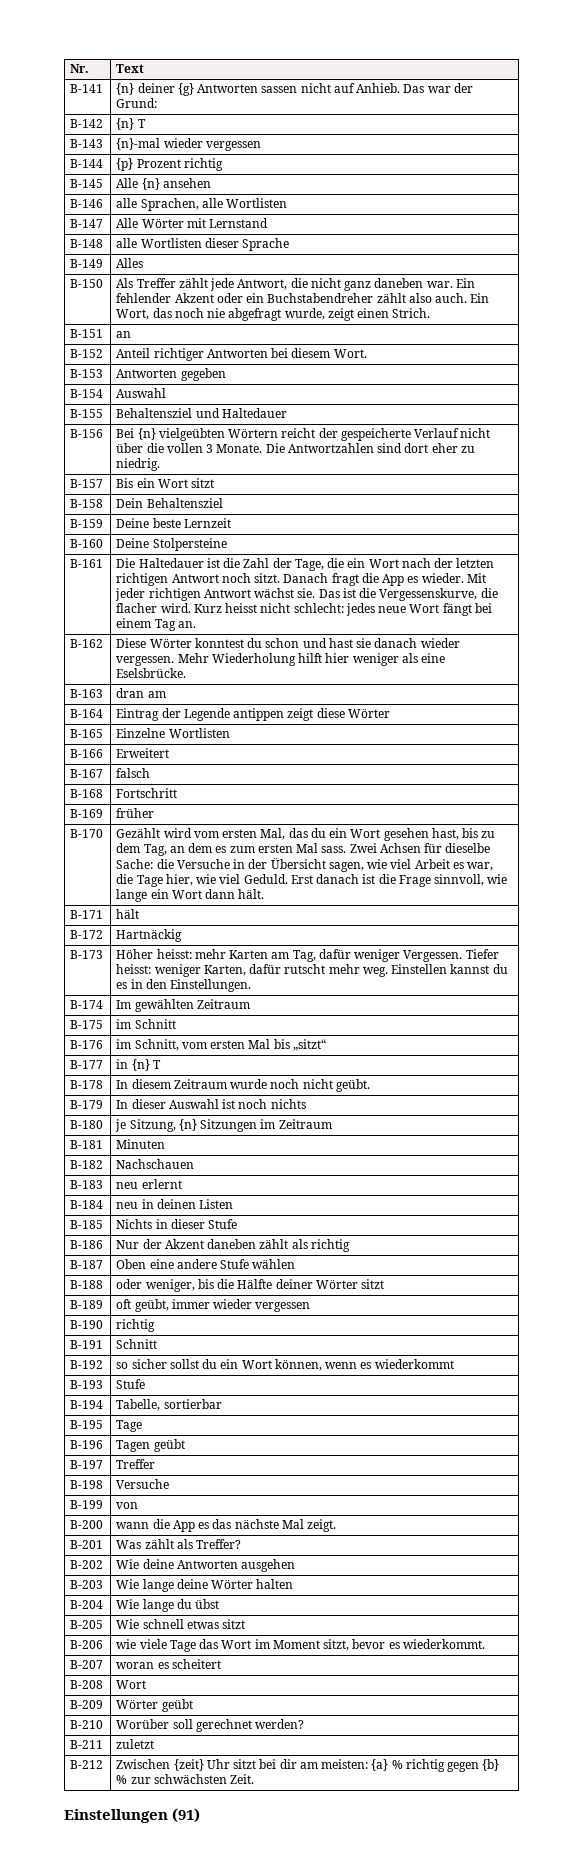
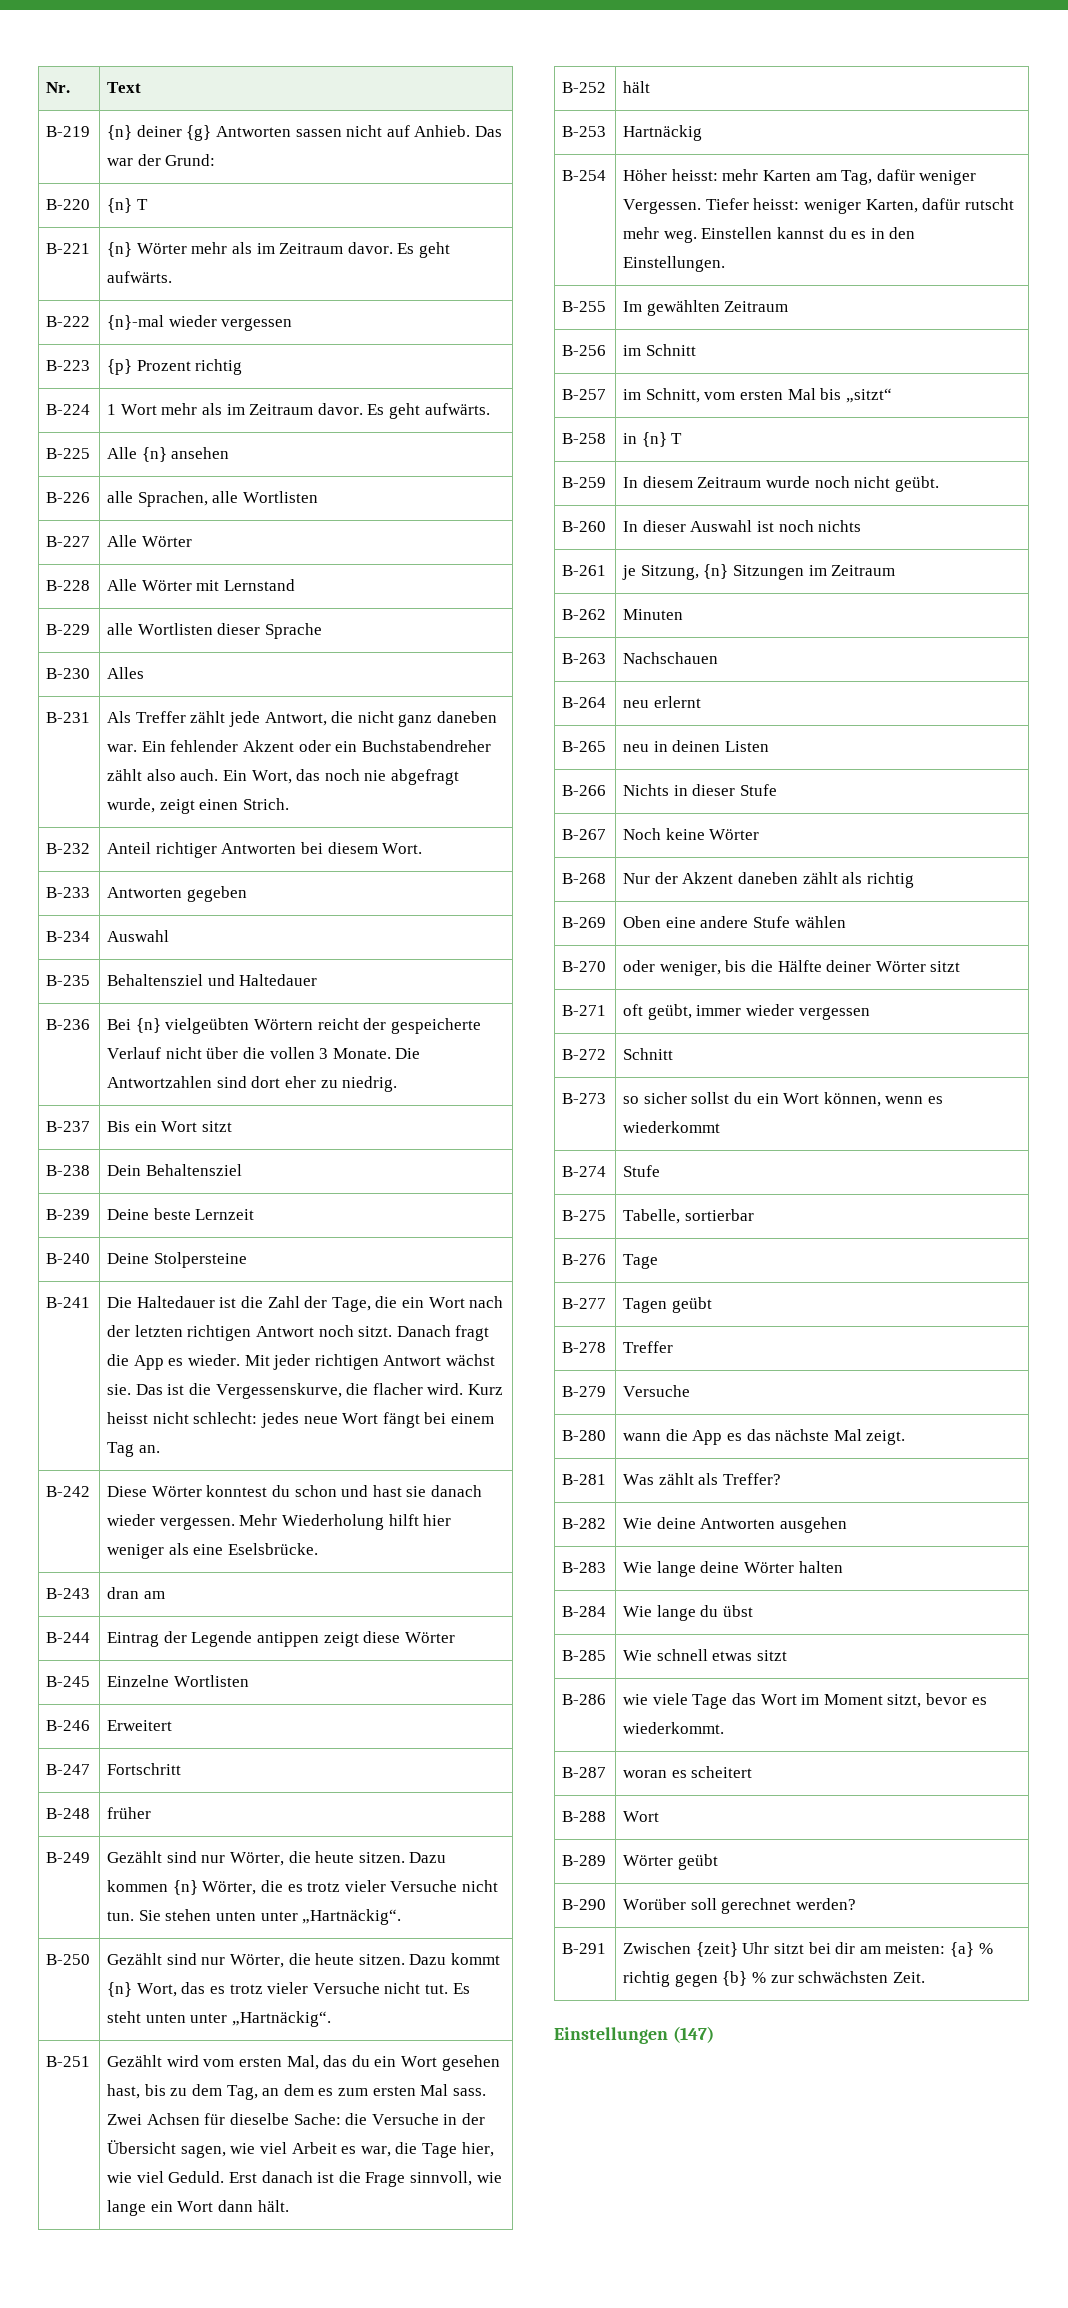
- B-141 | {n} deiner {g} Antworten sassen nicht auf Anhieb. Das war der Grund:
+ B-219 | {n} deiner {g} Antworten sassen nicht auf Anhieb. Das war der Grund:
- B-142 | {n} T
- B-143 | {n}-mal wieder vergessen
+ B-220 | {n} T
+ B-221 | {n} Wörter mehr als im Zeitraum davor. Es geht aufwärts.
+ B-222 | {n}-mal wieder vergessen
- B-144 | {p} Prozent richtig
+ B-223 | {p} Prozent richtig
- B-145 | Alle {n} ansehen
+ B-224 | 1 Wort mehr als im Zeitraum davor. Es geht aufwärts.
+ B-225 | Alle {n} ansehen
- B-146 | alle Sprachen, alle Wortlisten
+ B-226 | alle Sprachen, alle Wortlisten
- B-147 | Alle Wörter mit Lernstand
+ B-227 | Alle Wörter
+ B-228 | Alle Wörter mit Lernstand
- B-148 | alle Wortlisten dieser Sprache
+ B-229 | alle Wortlisten dieser Sprache
- B-149 | Alles
+ B-230 | Alles
- B-150 | Als Treffer zählt jede Antwort, die nicht ganz daneben war. Ein fehlender Akzent oder ein Buchstabendreher zählt also auch. Ein Wort, das noch nie abgefragt wurde, zeigt einen Strich.
+ B-231 | Als Treffer zählt jede Antwort, die nicht ganz daneben war. Ein fehlender Akzent oder ein Buchstabendreher zählt also auch. Ein Wort, das noch nie abgefragt wurde, zeigt einen Strich.
- B-151 | an
- B-152 | Anteil richtiger Antworten bei diesem Wort.
+ B-232 | Anteil richtiger Antworten bei diesem Wort.
- B-153 | Antworten gegeben
+ B-233 | Antworten gegeben
- B-154 | Auswahl
+ B-234 | Auswahl
- B-155 | Behaltensziel und Haltedauer
+ B-235 | Behaltensziel und Haltedauer
- B-156 | Bei {n} vielgeübten Wörtern reicht der gespeicherte Verlauf nicht über die vollen 3 Monate. Die Antwortzahlen sind dort eher zu niedrig.
+ B-236 | Bei {n} vielgeübten Wörtern reicht der gespeicherte Verlauf nicht über die vollen 3 Monate. Die Antwortzahlen sind dort eher zu niedrig.
- B-157 | Bis ein Wort sitzt
+ B-237 | Bis ein Wort sitzt
- B-158 | Dein Behaltensziel
+ B-238 | Dein Behaltensziel
- B-159 | Deine beste Lernzeit
+ B-239 | Deine beste Lernzeit
- B-160 | Deine Stolpersteine
+ B-240 | Deine Stolpersteine
- B-161
+ B-241
- B-162 | Diese Wörter konntest du schon und hast sie danach wieder vergessen. Mehr Wiederholung hilft hier weniger als eine Eselsbrücke.
+ B-242 | Diese Wörter konntest du schon und hast sie danach wieder vergessen. Mehr Wiederholung hilft hier weniger als eine Eselsbrücke.
- B-163 | dran am
+ B-243 | dran am
- B-164 | Eintrag der Legende antippen zeigt diese Wörter
+ B-244 | Eintrag der Legende antippen zeigt diese Wörter
- B-165 | Einzelne Wortlisten
+ B-245 | Einzelne Wortlisten
- B-166 | Erweitert
+ B-246 | Erweitert
- B-167 | falsch
- B-168 | Fortschritt
+ B-247 | Fortschritt
- B-169 | früher
+ B-248 | früher
- B-170
+ B-249 | Gezählt sind nur Wörter, die heute sitzen. Dazu kommen {n} Wörter, die es trotz vieler Versuche nicht tun. Sie stehen unten unter „Hartnäckig“.
+ B-250 | Gezählt sind nur Wörter, die heute sitzen. Dazu kommt {n} Wort, das es trotz vieler Versuche nicht tut. Es steht unten unter „Hartnäckig“.
+ B-251
- B-171 | hält
+ B-252 | hält
- B-172 | Hartnäckig
+ B-253 | Hartnäckig
- B-173 | Höher heisst: mehr Karten am Tag, dafür weniger Vergessen. Tiefer heisst: weniger Karten, dafür rutscht mehr weg. Einstellen kannst du es in den Einstellungen.
+ B-254 | Höher heisst: mehr Karten am Tag, dafür weniger Vergessen. Tiefer heisst: weniger Karten, dafür rutscht mehr weg. Einstellen kannst du es in den Einstellungen.
- B-174 | Im gewählten Zeitraum
+ B-255 | Im gewählten Zeitraum
- B-175 | im Schnitt
+ B-256 | im Schnitt
- B-176 | im Schnitt, vom ersten Mal bis „sitzt“
+ B-257 | im Schnitt, vom ersten Mal bis „sitzt“
- B-177 | in {n} T
+ B-258 | in {n} T
- B-178 | In diesem Zeitraum wurde noch nicht geübt.
+ B-259 | In diesem Zeitraum wurde noch nicht geübt.
- B-179 | In dieser Auswahl ist noch nichts
+ B-260 | In dieser Auswahl ist noch nichts
- B-180 | je Sitzung, {n} Sitzungen im Zeitraum
+ B-261 | je Sitzung, {n} Sitzungen im Zeitraum
- B-181 | Minuten
+ B-262 | Minuten
- B-182 | Nachschauen
+ B-263 | Nachschauen
- B-183 | neu erlernt
+ B-264 | neu erlernt
- B-184 | neu in deinen Listen
+ B-265 | neu in deinen Listen
- B-185 | Nichts in dieser Stufe
+ B-266 | Nichts in dieser Stufe
- B-186 | Nur der Akzent daneben zählt als richtig
+ B-267 | Noch keine Wörter
+ B-268 | Nur der Akzent daneben zählt als richtig
- B-187 | Oben eine andere Stufe wählen
+ B-269 | Oben eine andere Stufe wählen
- B-188 | oder weniger, bis die Hälfte deiner Wörter sitzt
+ B-270 | oder weniger, bis die Hälfte deiner Wörter sitzt
- B-189 | oft geübt, immer wieder vergessen
+ B-271 | oft geübt, immer wieder vergessen
- B-190 | richtig
- B-191 | Schnitt
- B-192 | so sicher sollst du ein Wort können, wenn es wiederkommt
+ B-272 | Schnitt
+ B-273 | so sicher sollst du ein Wort können, wenn es wiederkommt
- B-193 | Stufe
- B-194 | Tabelle, sortierbar
+ B-274 | Stufe
+ B-275 | Tabelle, sortierbar
- B-195 | Tage
+ B-276 | Tage
- B-196 | Tagen geübt
+ B-277 | Tagen geübt
- B-197 | Treffer
+ B-278 | Treffer
- B-198 | Versuche
+ B-279 | Versuche
- B-199 | von
- B-200 | wann die App es das nächste Mal zeigt.
+ B-280 | wann die App es das nächste Mal zeigt.
- B-201 | Was zählt als Treffer?
+ B-281 | Was zählt als Treffer?
- B-202 | Wie deine Antworten ausgehen
+ B-282 | Wie deine Antworten ausgehen
- B-203 | Wie lange deine Wörter halten
+ B-283 | Wie lange deine Wörter halten
- B-204 | Wie lange du übst
+ B-284 | Wie lange du übst
- B-205 | Wie schnell etwas sitzt
+ B-285 | Wie schnell etwas sitzt
- B-206 | wie viele Tage das Wort im Moment sitzt, bevor es wiederkommt.
+ B-286 | wie viele Tage das Wort im Moment sitzt, bevor es wiederkommt.
- B-207 | woran es scheitert
+ B-287 | woran es scheitert
- B-208 | Wort
+ B-288 | Wort
- B-209 | Wörter geübt
+ B-289 | Wörter geübt
- B-210 | Worüber soll gerechnet werden?
+ B-290 | Worüber soll gerechnet werden?
- B-211 | zuletzt
- B-212 | Zwischen {zeit} Uhr sitzt bei dir am meisten: {a} % richtig gegen {b} % zur schwächsten Zeit.
+ B-291 | Zwischen {zeit} Uhr sitzt bei dir am meisten: {a} % richtig gegen {b} % zur schwächsten Zeit.
- Einstellungen (91)
+ Einstellungen (147)

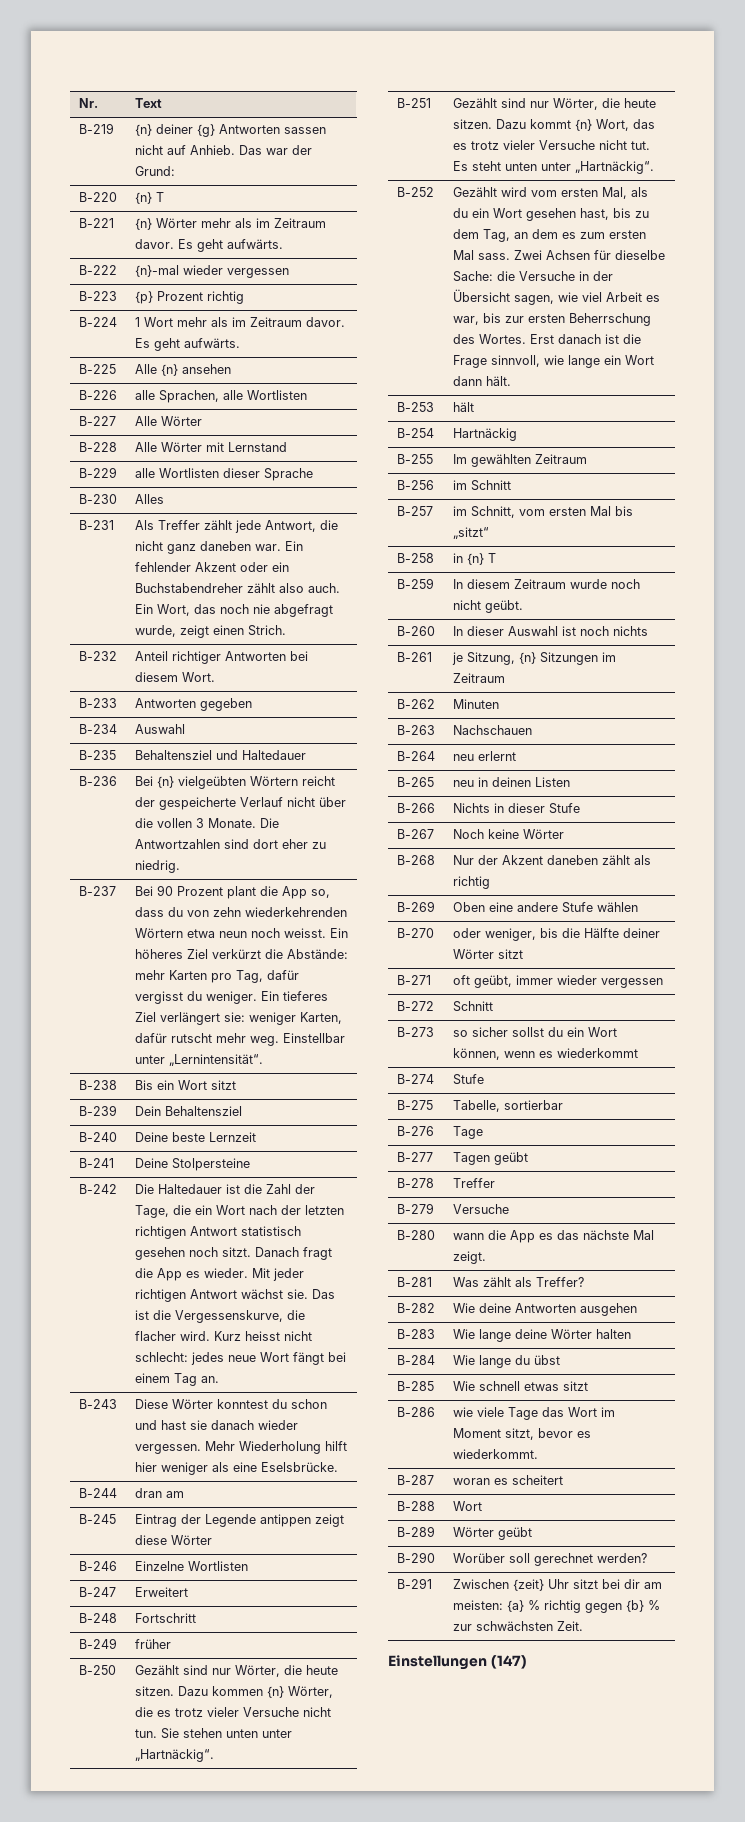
- Bis ein Wort sitzt
+ Bei 90 Prozent plant die App so, dass du von zehn wiederkehrenden Wörtern etwa neun noch weisst. Ein höheres Ziel verkürzt die Abstände: mehr Karten pro Tag, dafür vergisst du weniger. Ein tieferes Ziel verlängert sie: weniger Karten, dafür rutscht mehr weg. Einstellbar unter „Lernintensität“.
+ B-238 | Bis ein Wort sitzt
- B-238 | Dein Behaltensziel
+ B-239 | Dein Behaltensziel
- B-239 | Deine beste Lernzeit
+ B-240 | Deine beste Lernzeit
- B-240 | Deine Stolpersteine
+ B-241 | Deine Stolpersteine
- B-241
+ B-242
- Die Haltedauer ist die Zahl der Tage, die ein Wort nach der letzten richtigen Antwort noch sitzt.
+ Die Haltedauer ist die Zahl der Tage, die ein Wort nach der letzten richtigen Antwort statistisch gesehen noch sitzt.
- B-242 | Diese Wörter konntest du schon und hast sie danach wieder vergessen. Mehr Wiederholung hilft hier weniger als eine Eselsbrücke.
+ B-243 | Diese Wörter konntest du schon und hast sie danach wieder vergessen. Mehr Wiederholung hilft hier weniger als eine Eselsbrücke.
- B-243 | dran am
+ B-244 | dran am
- B-244 | Eintrag der Legende antippen zeigt diese Wörter
+ B-245 | Eintrag der Legende antippen zeigt diese Wörter
- B-245 | Einzelne Wortlisten
+ B-246 | Einzelne Wortlisten
- B-246 | Erweitert
+ B-247 | Erweitert
- B-247 | Fortschritt
+ B-248 | Fortschritt
- B-248 | früher
+ B-249 | früher
- B-249 | Gezählt sind nur Wörter, die heute sitzen. Dazu kommen {n} Wörter, die es trotz vieler Versuche nicht tun. Sie stehen unten unter „Hartnäckig“.
+ B-250 | Gezählt sind nur Wörter, die heute sitzen. Dazu kommen {n} Wörter, die es trotz vieler Versuche nicht tun. Sie stehen unten unter „Hartnäckig“.
- B-250 | Gezählt sind nur Wörter, die heute sitzen. Dazu kommt {n} Wort, das es trotz vieler Versuche nicht tut. Es steht unten unter „Hartnäckig“.
+ B-251 | Gezählt sind nur Wörter, die heute sitzen. Dazu kommt {n} Wort, das es trotz vieler Versuche nicht tut. Es steht unten unter „Hartnäckig“.
- B-251
+ B-252
- Gezählt wird vom ersten Mal, das du ein Wort gesehen hast, bis zu dem Tag, an dem es zum ersten Mal sass.
+ Gezählt wird vom ersten Mal, als du ein Wort gesehen hast, bis zu dem Tag, an dem es zum ersten Mal sass.
- Zwei Achsen für dieselbe Sache: die Versuche in der Übersicht sagen, wie viel Arbeit es war, die Tage hier, wie viel Geduld.
+ Zwei Achsen für dieselbe Sache: die Versuche in der Übersicht sagen, wie viel Arbeit es war, bis zur ersten Beherrschung des Wortes.
- B-252 | hält
+ B-253 | hält
- B-253 | Hartnäckig
+ B-254 | Hartnäckig
- B-254 | Höher heisst: mehr Karten am Tag, dafür weniger Vergessen. Tiefer heisst: weniger Karten, dafür rutscht mehr weg. Einstellen kannst du es in den Einstellungen.

